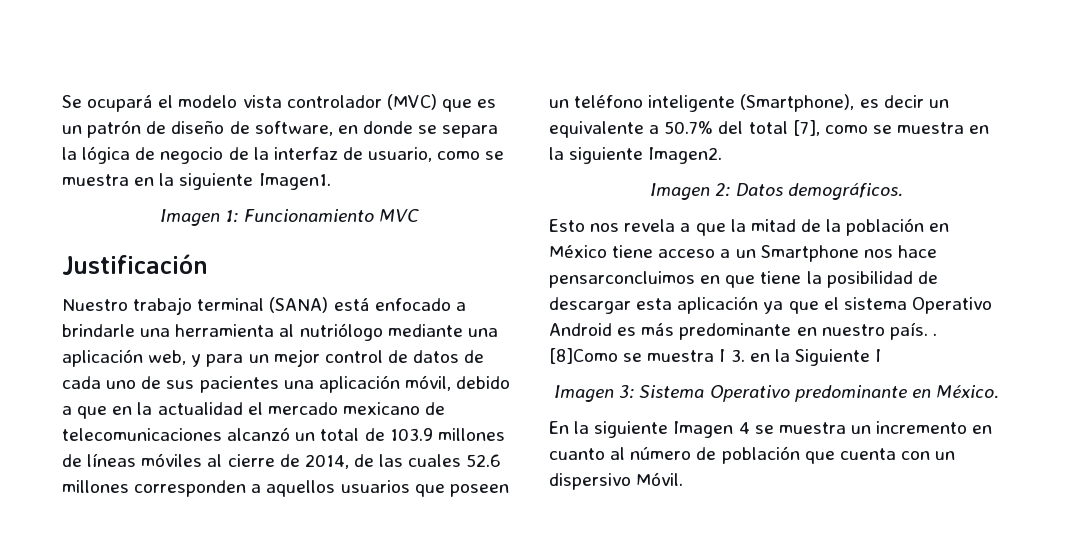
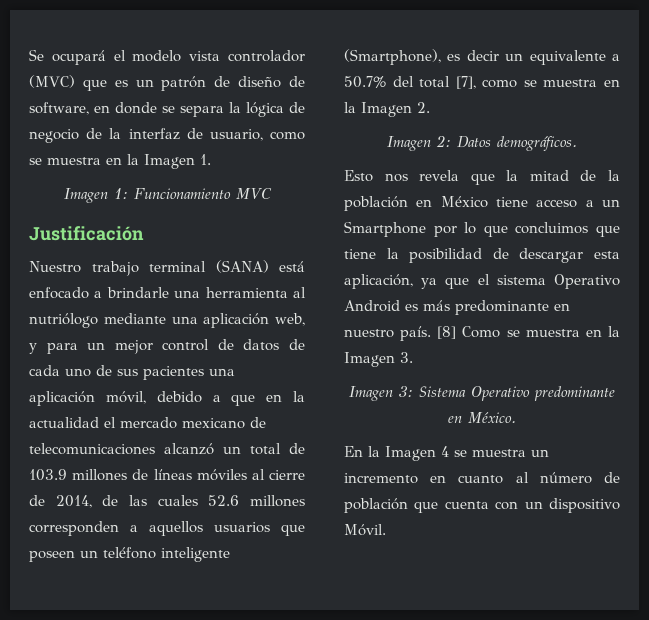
- Se ocupará el modelo vista controlador (MVC) que es un patrón de diseño de software, en donde se separa la lógica de negocio de la interfaz de usuario, como se muestra en la siguiente Imagen1.
+ Se ocupará el modelo vista controlador (MVC) que es un patrón de diseño de software, en donde se separa la lógica de negocio de la interfaz de usuario, como se muestra en la Imagen 1.
- Nuestro trabajo terminal (SANA) está enfocado a brindarle una herramienta al nutriólogo mediante una aplicación web, y para un mejor control de datos de cada uno de sus pacientes una aplicación móvil, debido a que en la actualidad el mercado mexicano de telecomunicaciones alcanzó un total de 103.9 millones de líneas móviles al cierre de 2014, de las cuales 52.6 millones corresponden a aquellos usuarios que poseen un teléfono inteligente (Smartphone), es decir un equivalente a 50.7% del total [7], como se muestra en la siguiente Imagen2.
+ Nuestro trabajo terminal (SANA) está enfocado a brindarle una herramienta al nutriólogo mediante una aplicación web, y para un mejor control de datos de cada uno de sus pacientes una aplicación móvil, debido a que en la actualidad el mercado mexicano de telecomunicaciones alcanzó un total de 103.9 millones de líneas móviles al cierre de 2014, de las cuales 52.6 millones corresponden a aquellos usuarios que poseen un teléfono inteligente (Smartphone), es decir un equivalente a 50.7% del total [7], como se muestra en la Imagen 2.
- Esto nos revela a que la mitad de la población en México tiene acceso a un Smartphone nos hace pensarconcluimos en que tiene la posibilidad de descargar esta aplicación ya que el sistema Operativo Android es más predominante en nuestro país. . [8]Como se muestra I 3. en la Siguiente I
+ Esto nos revela que la mitad de la población en México tiene acceso a un Smartphone por lo que concluimos que tiene la posibilidad de descargar esta aplicación, ya que el sistema Operativo Android es más predominante en nuestro país. [8] Como se muestra en la Imagen 3.
- En la siguiente Imagen 4 se muestra un incremento en cuanto al número de población que cuenta con un dispersivo Móvil.
+ En la Imagen 4 se muestra un incremento en cuanto al número de población que cuenta con un dispositivo Móvil.

